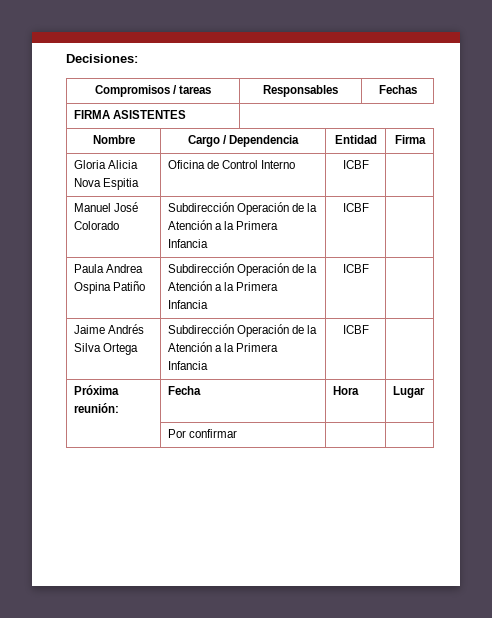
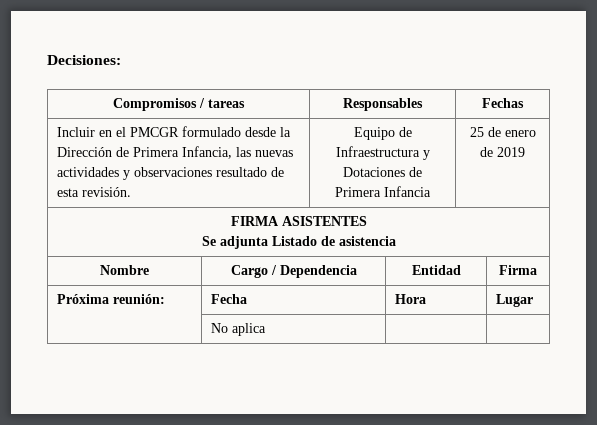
+ Incluir en el PMCGR formulado desde la Dirección de Primera Infancia, las nuevas actividades y observaciones resultado de esta revisión. | Equipo de Infraestructura y Dotaciones de Primera Infancia | 25 de enero de 2019
  FIRMA ASISTENTES
+ Se adjunta Listado de asistencia
- Gloria Alicia Nova Espitia | Oficina de Control Interno | ICBF |
- Manuel José Colorado | Subdirección Operación de la Atención a la Primera Infancia | ICBF |
- Paula Andrea Ospina Patiño | Subdirección Operación de la Atención a la Primera Infancia | ICBF |
- Jaime Andrés Silva Ortega | Subdirección Operación de la Atención a la Primera Infancia | ICBF |
- | Por confirmar | |
+ | No aplica | |

